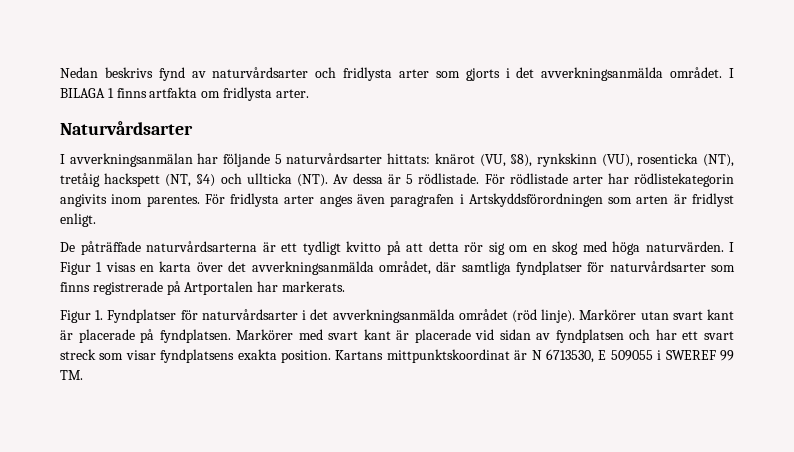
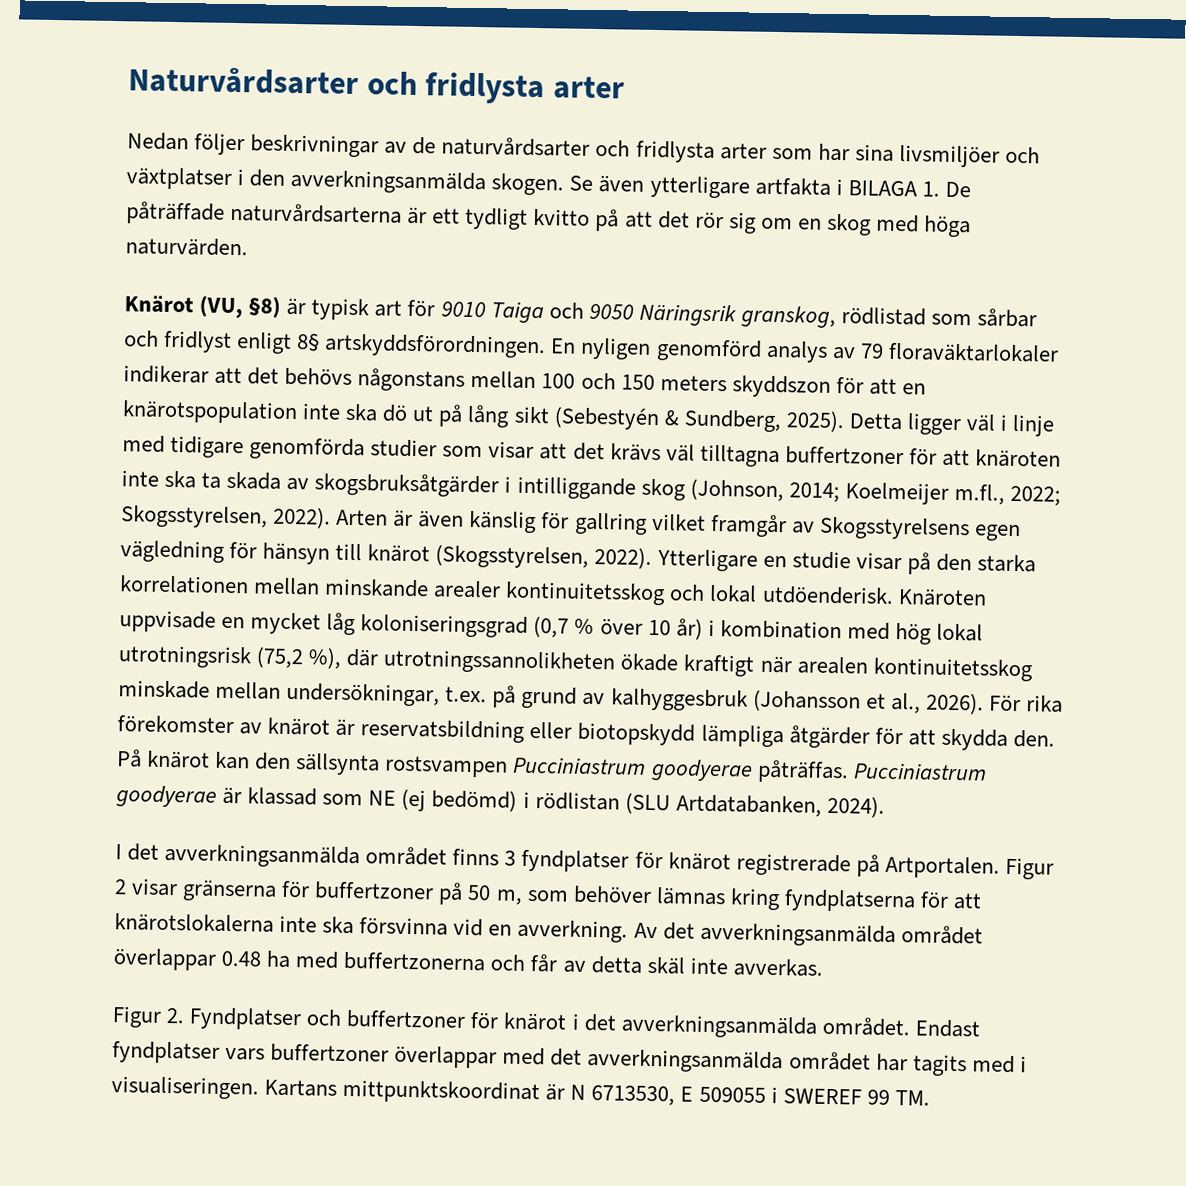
- Nedan beskrivs fynd av naturvårdsarter och fridlysta arter som gjorts i det avverkningsanmälda området. I BILAGA 1 finns artfakta om fridlysta arter.
- Naturvårdsarter
- I avverkningsanmälan har följande 5 naturvårdsarter hittats: knärot (VU, §8), rynkskinn (VU), rosenticka (NT), tretåig hackspett (NT, §4) och ullticka (NT). Av dessa är 5 rödlistade. För rödlistade arter har rödlistekategorin angivits inom parentes. För fridlysta arter anges även paragrafen i Artskyddsförordningen som arten är fridlyst enligt.
- De påträffade naturvårdsarterna är ett tydligt kvitto på att detta rör sig om en skog med höga naturvärden. I Figur 1 visas en karta över det avverkningsanmälda området, där samtliga fyndplatser för naturvårdsarter som finns registrerade på Artportalen har markerats.
- Figur 1. Fyndplatser för naturvårdsarter i det avverkningsanmälda området (röd linje). Markörer utan svart kant är placerade på fyndplatsen. Markörer med svart kant är placerade vid sidan av fyndplatsen och har ett svart streck som visar fyndplatsens exakta position.
+ Naturvårdsarter och fridlysta arter
+ Nedan följer beskrivningar av de naturvårdsarter och fridlysta arter som har sina livsmiljöer och växtplatser i den avverkningsanmälda skogen. Se även ytterligare artfakta i BILAGA 1. De påträffade naturvårdsarterna är ett tydligt kvitto på att det rör sig om en skog med höga naturvärden.
+ Knärot (VU, §8) är typisk art för 9010 Taiga och 9050 Näringsrik granskog, rödlistad som sårbar och fridlyst enligt 8§ artskyddsförordningen. En nyligen genomförd analys av 79 floraväktarlokaler indikerar att det behövs någonstans mellan 100 och 150 meters skyddszon för att en knärotspopulation inte ska dö ut på lång sikt (Sebestyén & Sundberg, 2025). Detta ligger väl i linje med tidigare genomförda studier som visar att det krävs väl tilltagna buffertzoner för att knäroten inte ska ta skada av skogsbruksåtgärder i intilliggande skog (Johnson, 2014; Koelmeijer m.fl., 2022; Skogsstyrelsen, 2022). Arten är även känslig för gallring vilket framgår av Skogsstyrelsens egen vägledning för hänsyn till knärot (Skogsstyrelsen, 2022). Ytterligare en studie visar på den starka korrelationen mellan minskande arealer kontinuitetsskog och lokal utdöenderisk. Knäroten uppvisade en mycket låg koloniseringsgrad (0,7 % över 10 år) i kombination med hög lokal utrotningsrisk (75,2 %), där utrotningssannolikheten ökade kraftigt när arealen kontinuitetsskog minskade mellan undersökningar, t.ex. på grund av kalhyggesbruk (Johansson et al., 2026). För rika förekomster av knärot är reservatsbildning eller biotopskydd lämpliga åtgärder för att skydda den. På knärot kan den sällsynta rostsvampen Pucciniastrum goodyerae påträffas. Pucciniastrum goodyerae är klassad som NE (ej bedömd) i rödlistan (SLU Artdatabanken, 2024).
+ I det avverkningsanmälda området finns 3 fyndplatser för knärot registrerade på Artportalen. Figur 2 visar gränserna för buffertzoner på 50 m, som behöver lämnas kring fyndplatserna för att knärotslokalerna inte ska försvinna vid en avverkning. Av det avverkningsanmälda området överlappar 0.48 ha med buffertzonerna och får av detta skäl inte avverkas.
+ Figur 2. Fyndplatser och buffertzoner för knärot i det avverkningsanmälda området. Endast fyndplatser vars buffertzoner överlappar med det avverkningsanmälda området har tagits med i visualiseringen.

